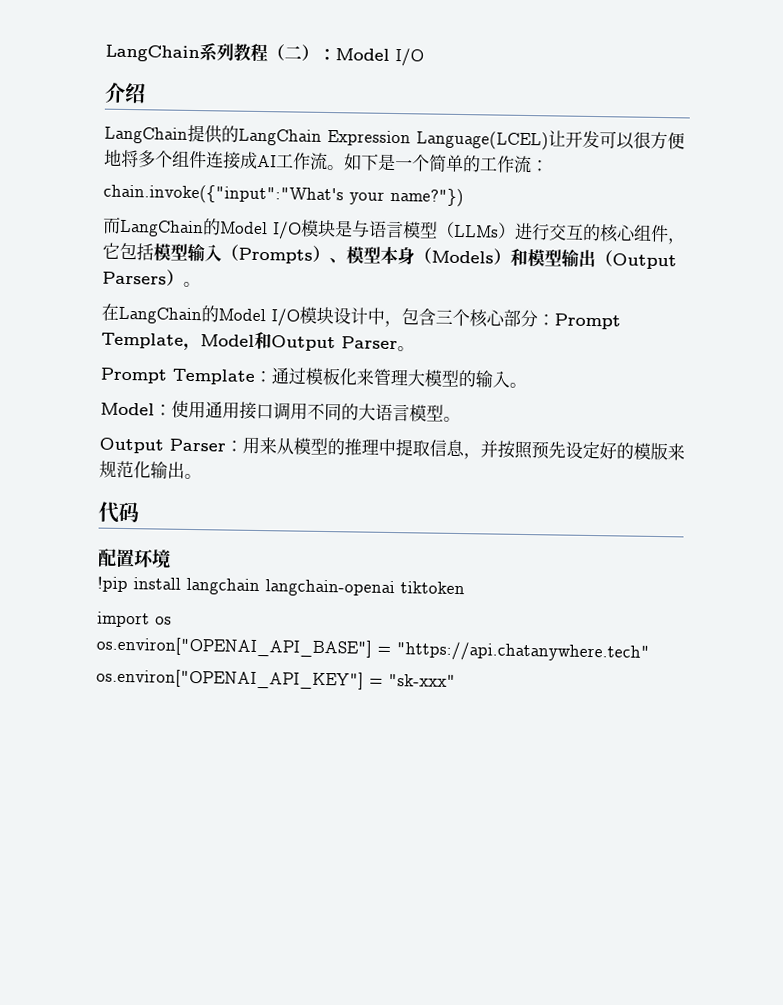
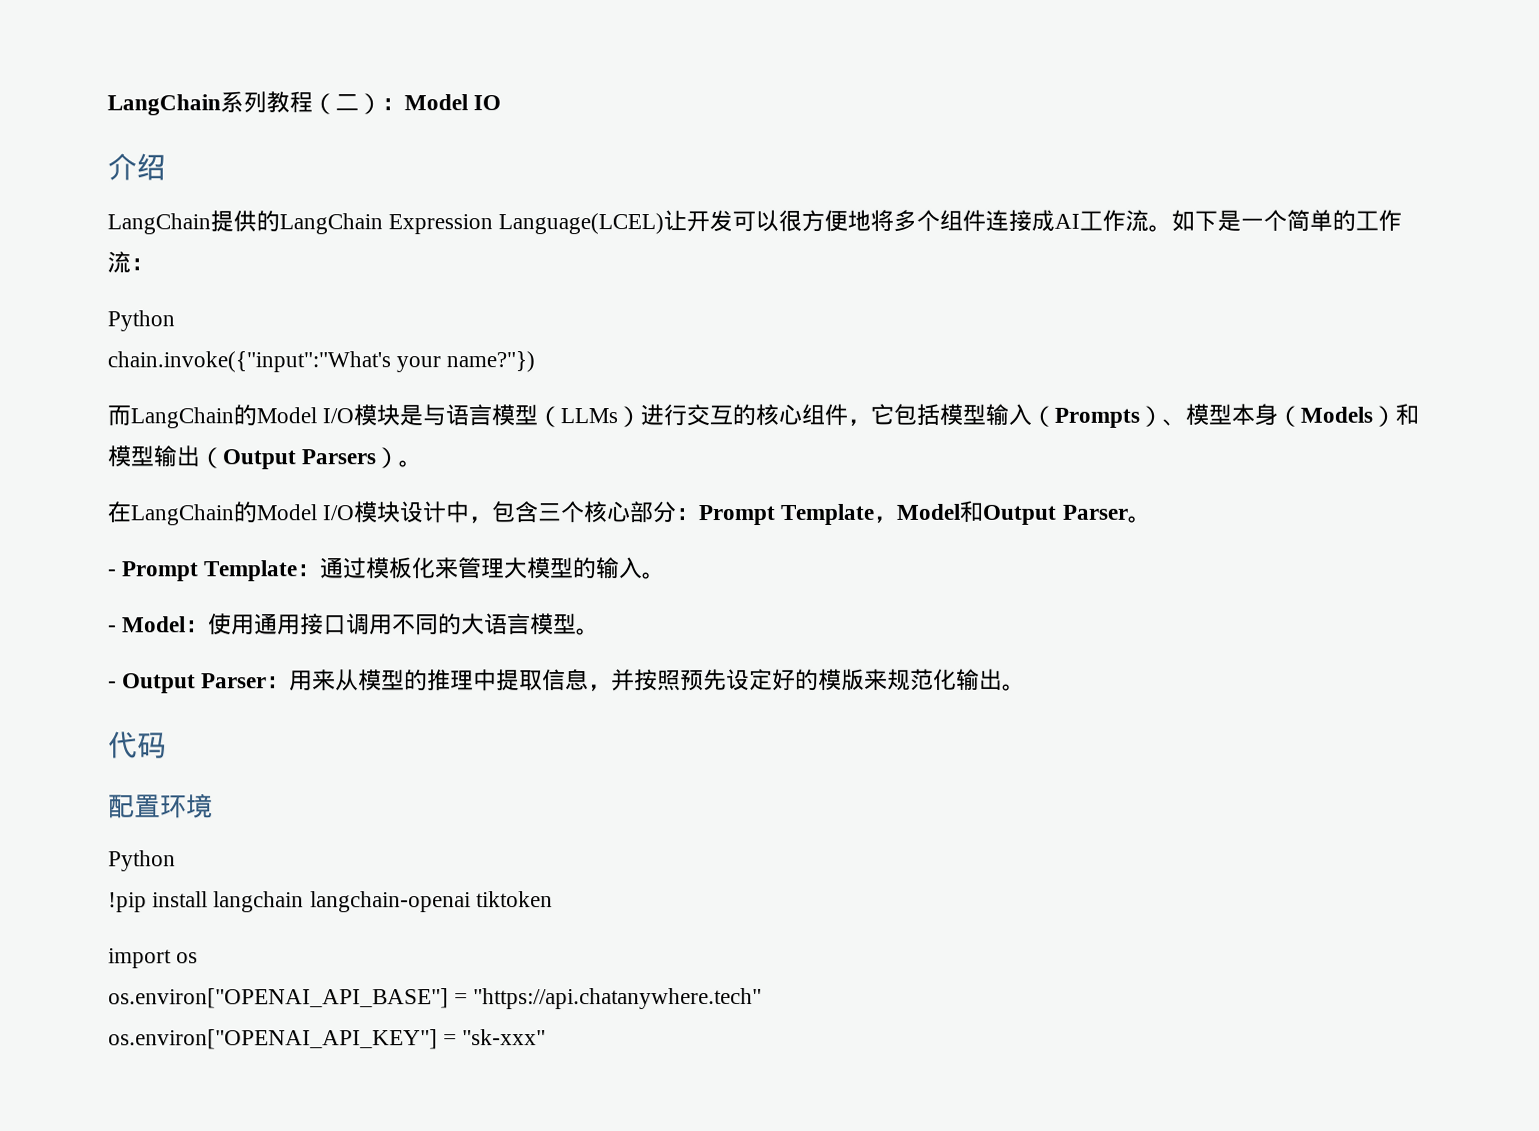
- LangChain系列教程（二）：Model I/O
+ LangChain系列教程（二）：Model IO
  如下是一个简单的工作流：
+ Python
- Prompt Template：通过模板化来管理大模型的输入。
+ - Prompt Template：通过模板化来管理大模型的输入。
- Model：使用通用接口调用不同的大语言模型。
+ - Model：使用通用接口调用不同的大语言模型。
- Output Parser：用来从模型的推理中提取信息，并按照预先设定好的模版来规范化输出。
+ - Output Parser：用来从模型的推理中提取信息，并按照预先设定好的模版来规范化输出。
  配置环境
+ Python

